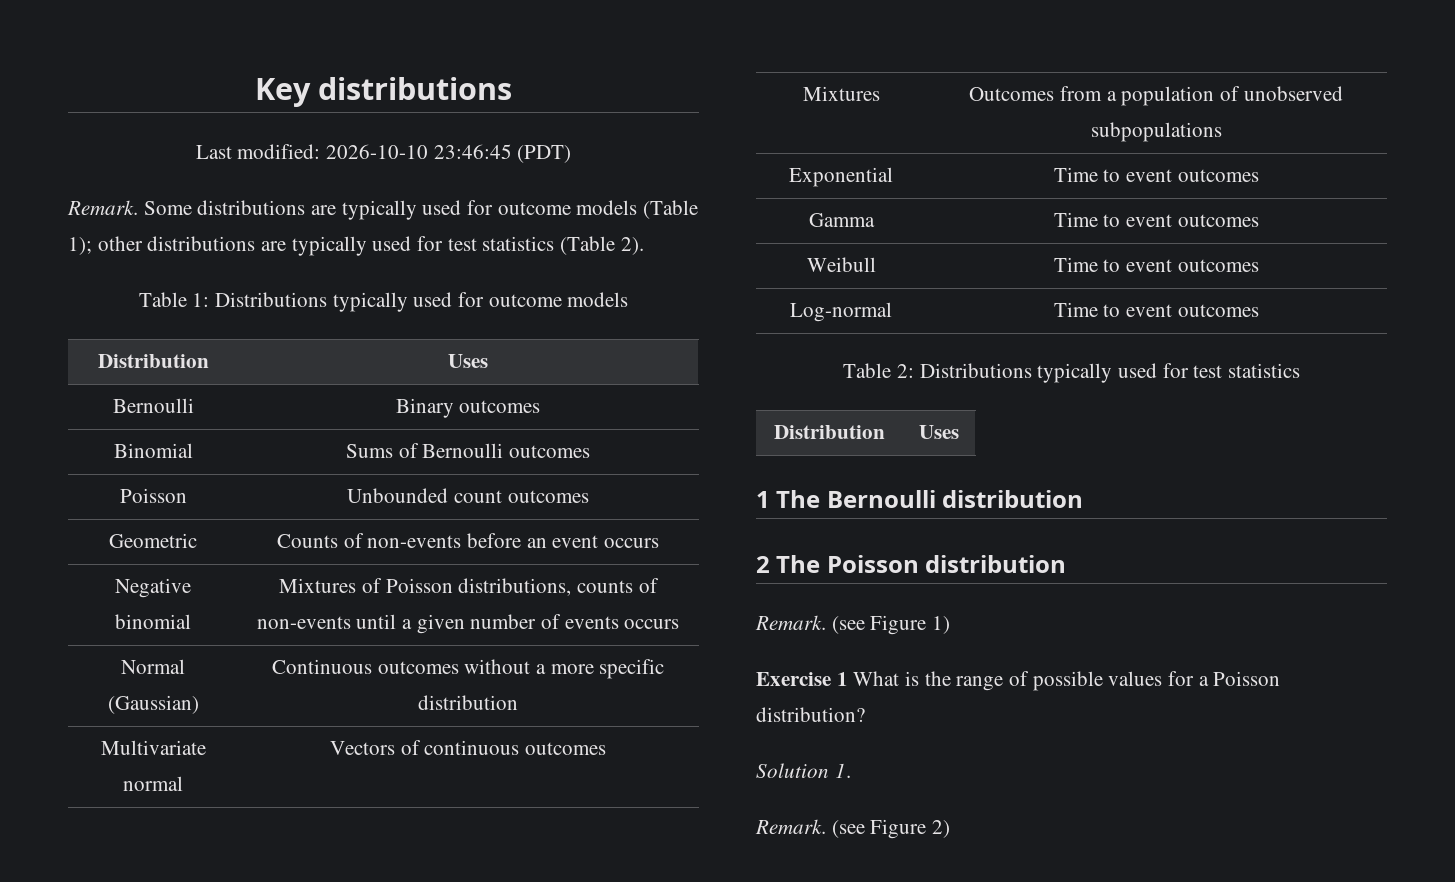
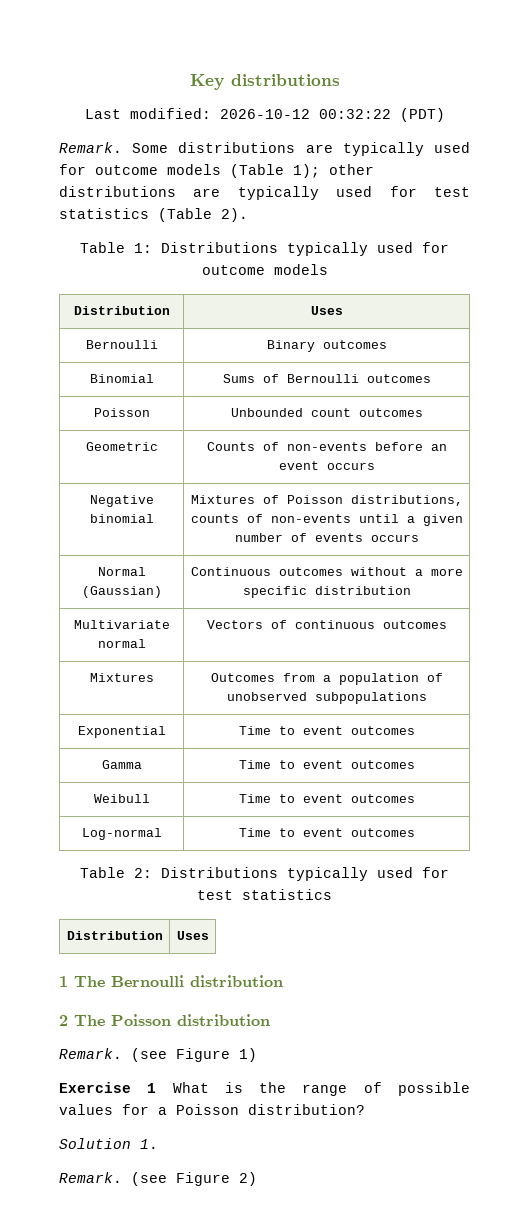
- Last modified: 2026-10-10 23:46:45 (PDT)
+ Last modified: 2026-10-12 00:32:22 (PDT)

